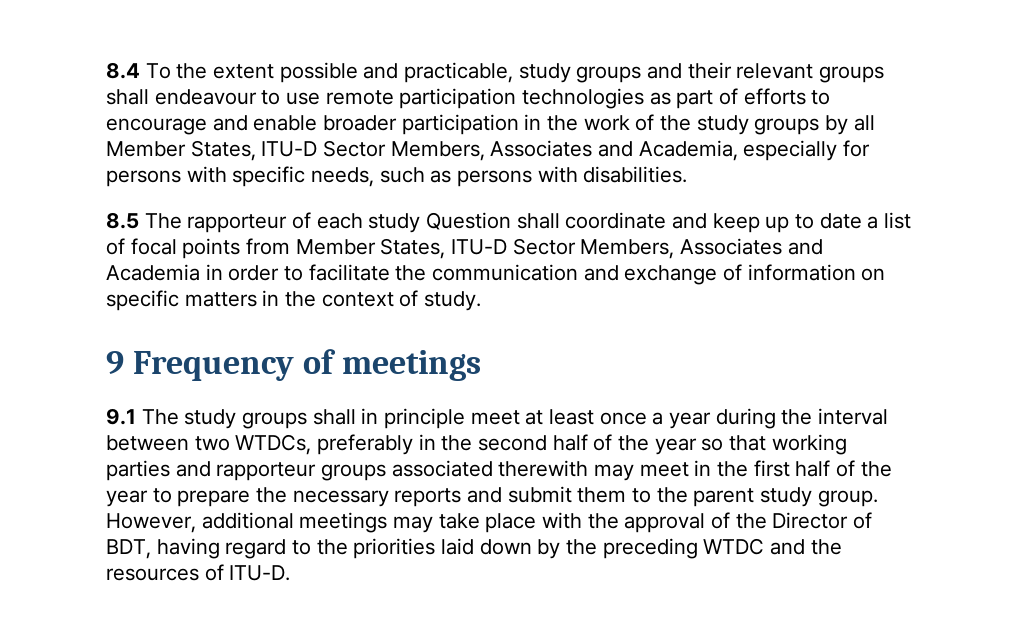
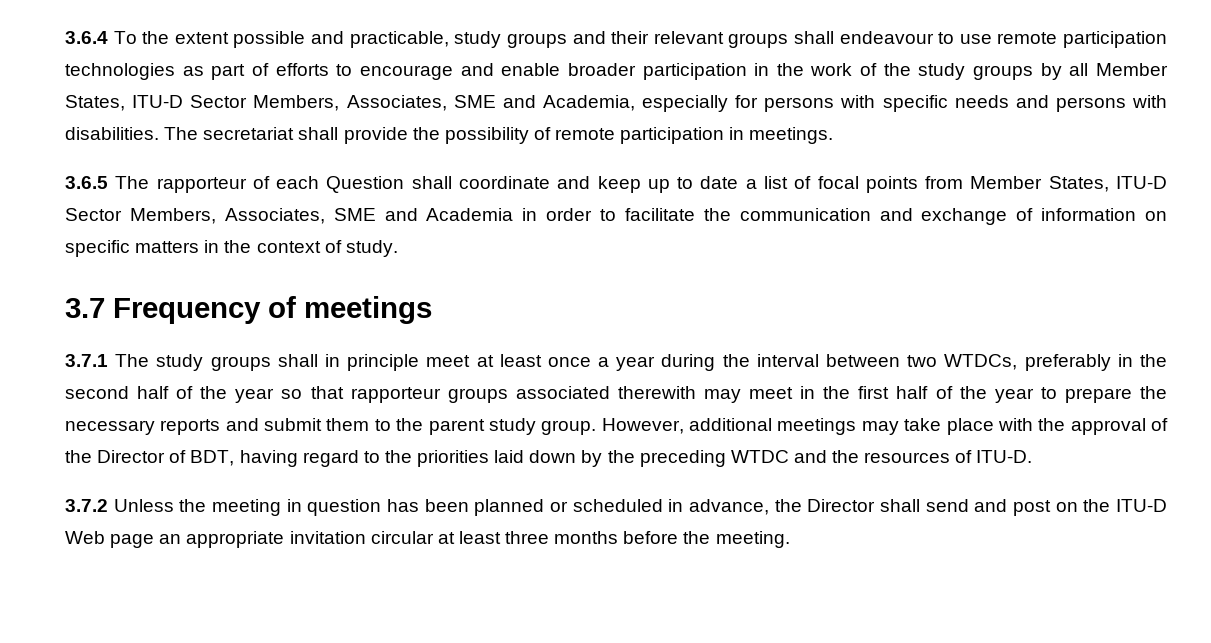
- 8.4 To the extent possible and practicable, study groups and their relevant groups shall endeavour to use remote participation technologies as part of efforts to encourage and enable broader participation in the work of the study groups by all Member States, ITU-D Sector Members, Associates and Academia, especially for persons with specific needs, such as persons with disabilities.
- 8.5 The rapporteur of each study Question shall coordinate and keep up to date a list of focal points from Member States, ITU-D Sector Members, Associates and Academia in order to facilitate the communication and exchange of information on specific matters in the context of study.
+ 3.6.4 To the extent possible and practicable, study groups and their relevant groups shall endeavour to use remote participation technologies as part of efforts to encourage and enable broader participation in the work of the study groups by all Member States, ITU-D Sector Members, Associates, SME and Academia, especially for persons with specific needs and persons with disabilities. The secretariat shall provide the possibility of remote participation in meetings.
+ 3.6.5 The rapporteur of each Question shall coordinate and keep up to date a list of focal points from Member States, ITU-D Sector Members, Associates, SME and Academia in order to facilitate the communication and exchange of information on specific matters in the context of study.
- 9 Frequency of meetings
+ 3.7 Frequency of meetings
- 9.1 The study groups shall in principle meet at least once a year during the interval between two WTDCs, preferably in the second half of the year so that working parties and rapporteur groups associated therewith may meet in the first half of the year to prepare the necessary reports and submit them to the parent study group.
+ 3.7.1 The study groups shall in principle meet at least once a year during the interval between two WTDCs, preferably in the second half of the year so that rapporteur groups associated therewith may meet in the first half of the year to prepare the necessary reports and submit them to the parent study group.
+ 3.7.2 Unless the meeting in question has been planned or scheduled in advance, the Director shall send and post on the ITU-D Web page an appropriate invitation circular at least three months before the meeting.

